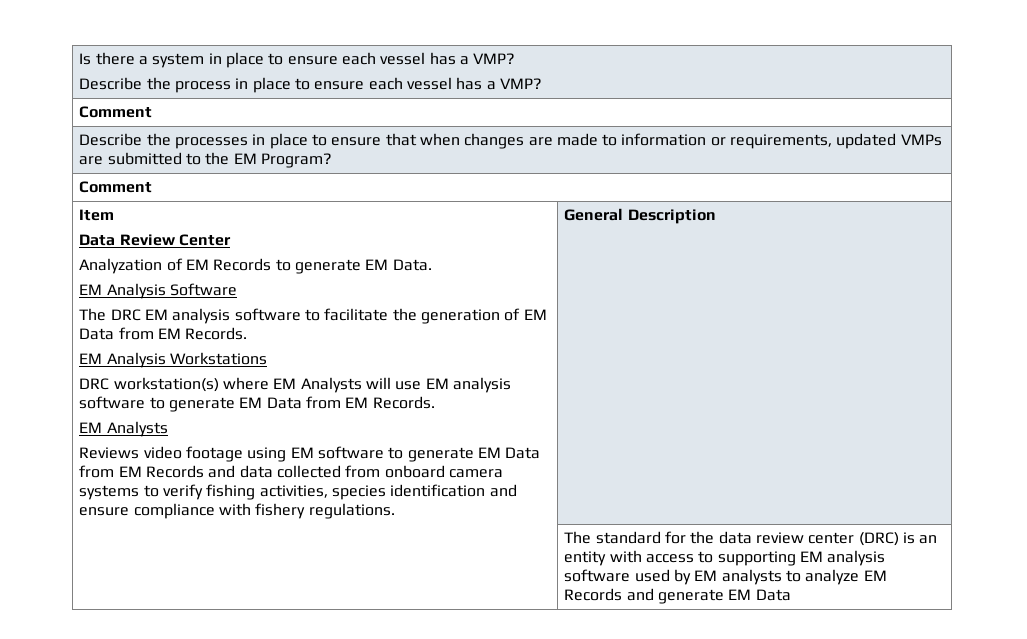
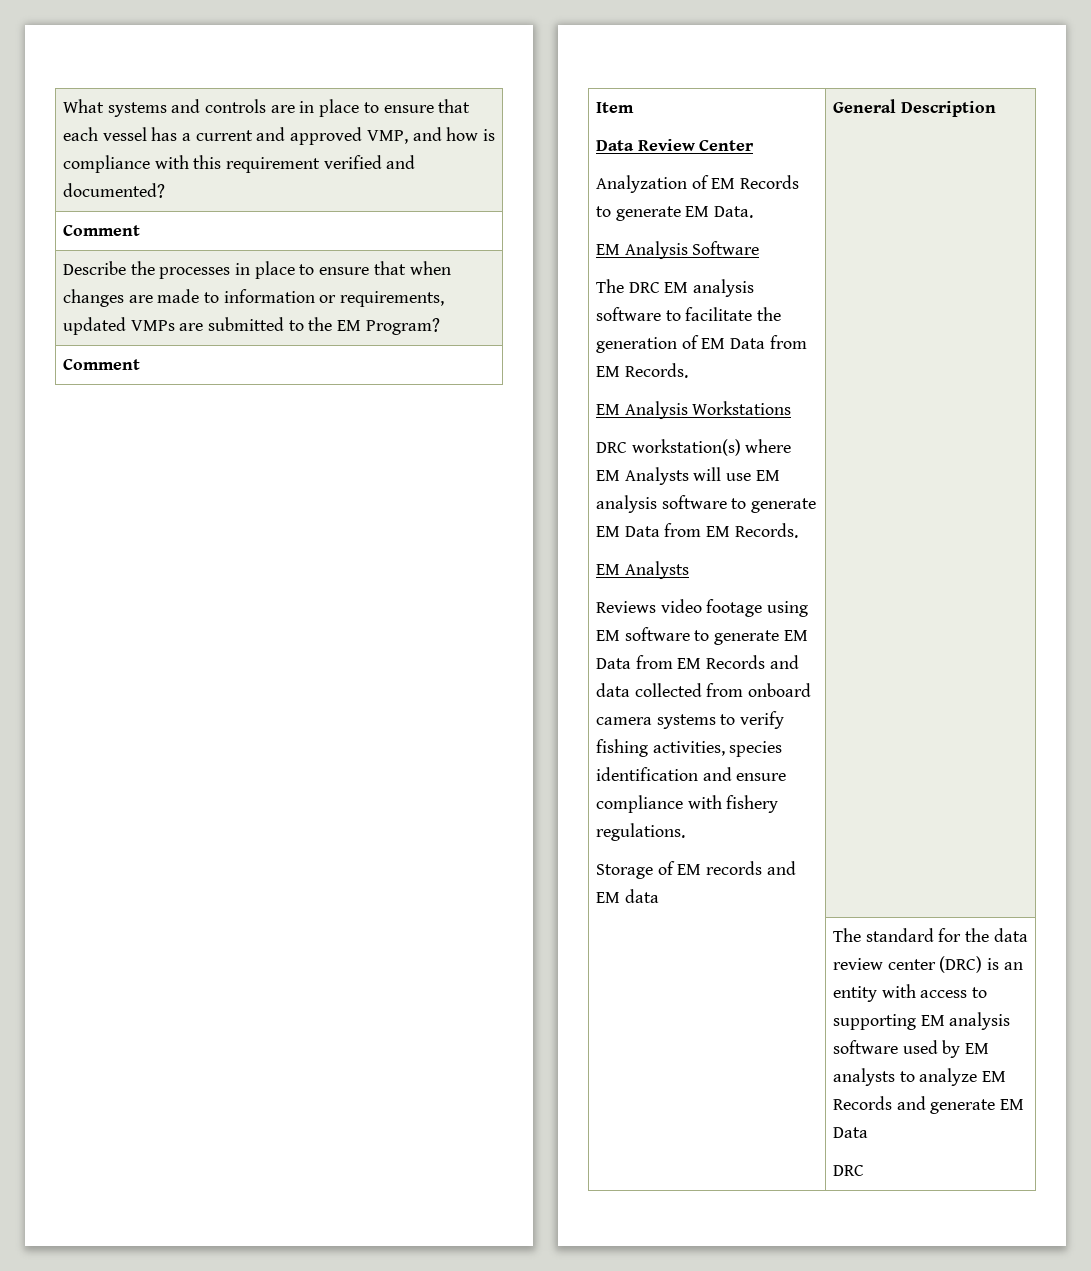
- Is there a system in place to ensure each vessel has a VMP?
- Describe the process in place to ensure each vessel has a VMP?
+ What systems and controls are in place to ensure that each vessel has a current and approved VMP, and how is compliance with this requirement verified and documented?
+ Storage of EM records and EM data
  | The standard for the data review center (DRC) is an entity with access to supporting EM analysis software used by EM analysts to analyze EM Records and generate EM Data
+ DRC

